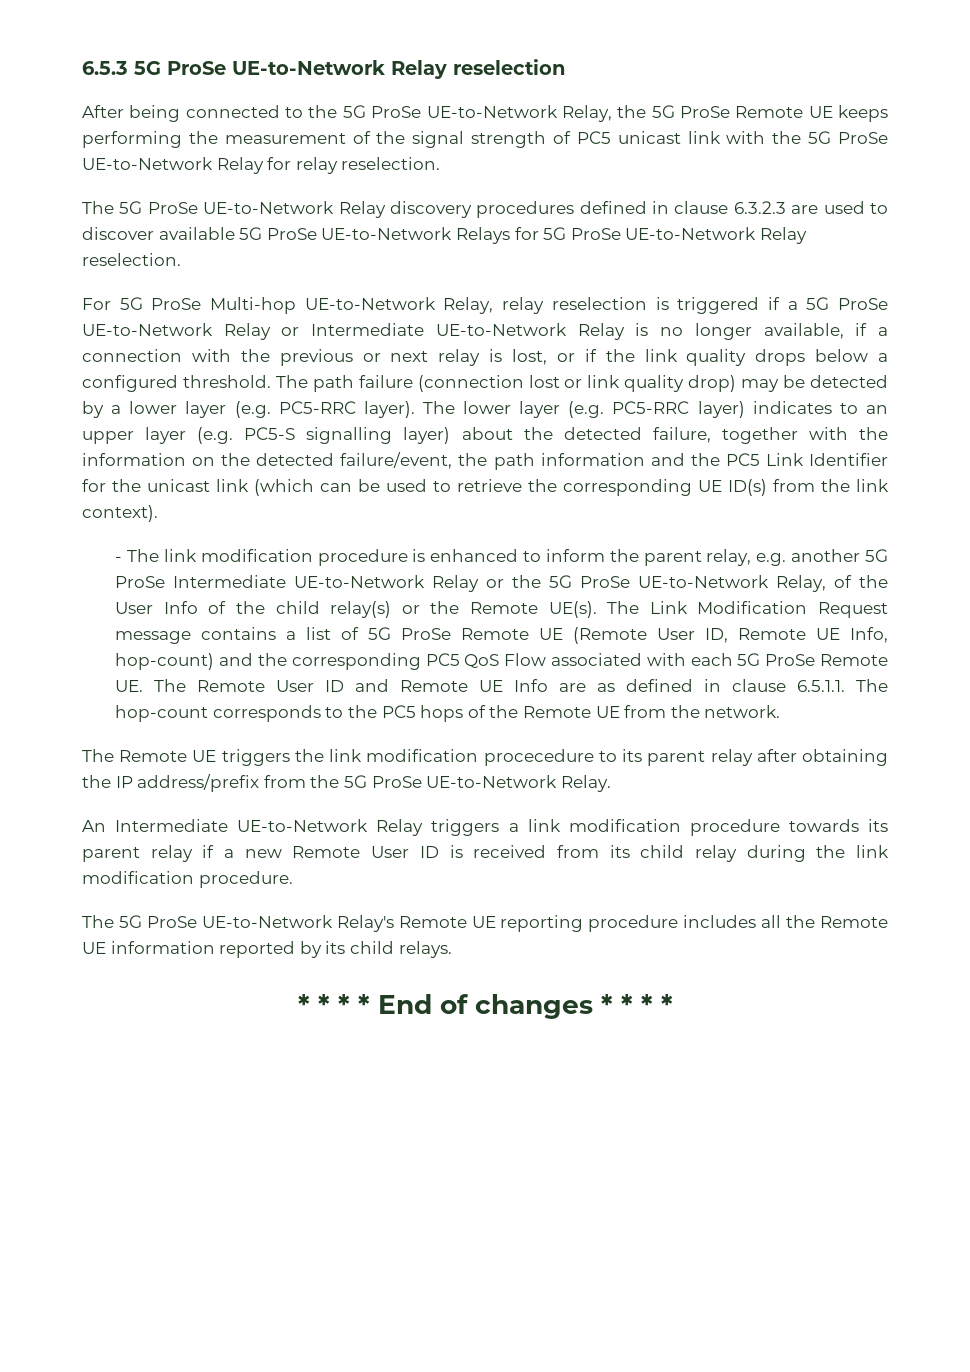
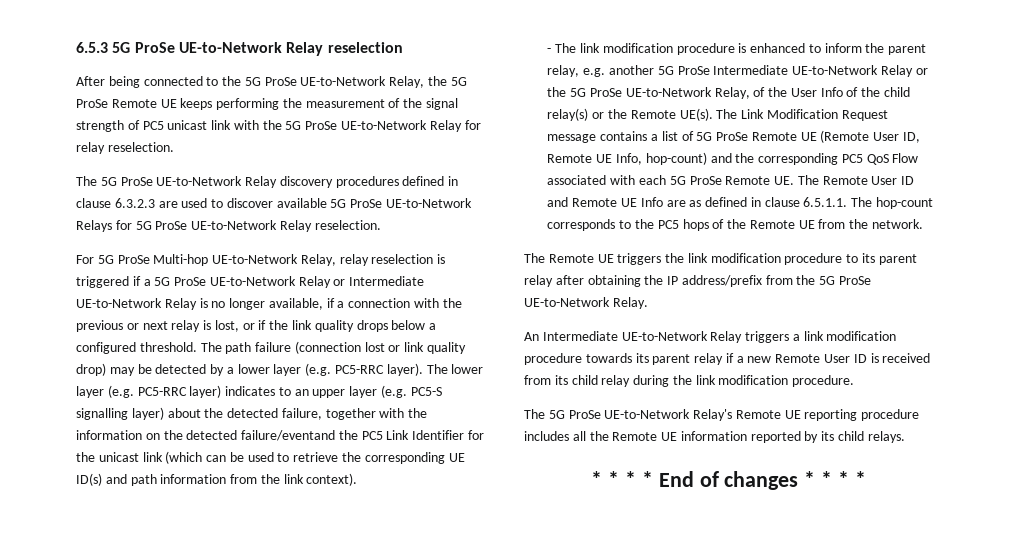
- The lower layer (e.g. PC5-RRC layer) indicates to an upper layer (e.g. PC5-S signalling layer) about the detected failure, together with the information on the detected failure/event, the path information and the PC5 Link Identifier for the unicast link (which can be used to retrieve the corresponding UE ID(s) from the link context).
+ The lower layer (e.g. PC5-RRC layer) indicates to an upper layer (e.g. PC5-S signalling layer) about the detected failure, together with the information on the detected failure/eventand the PC5 Link Identifier for the unicast link (which can be used to retrieve the corresponding UE ID(s) and path information from the link context).
- The Remote UE triggers the link modification procecedure to its parent relay after obtaining the IP address/prefix from the 5G ProSe UE-to-Network Relay.
+ The Remote UE triggers the link modification procedure to its parent relay after obtaining the IP address/prefix from the 5G ProSe UE-to-Network Relay.

